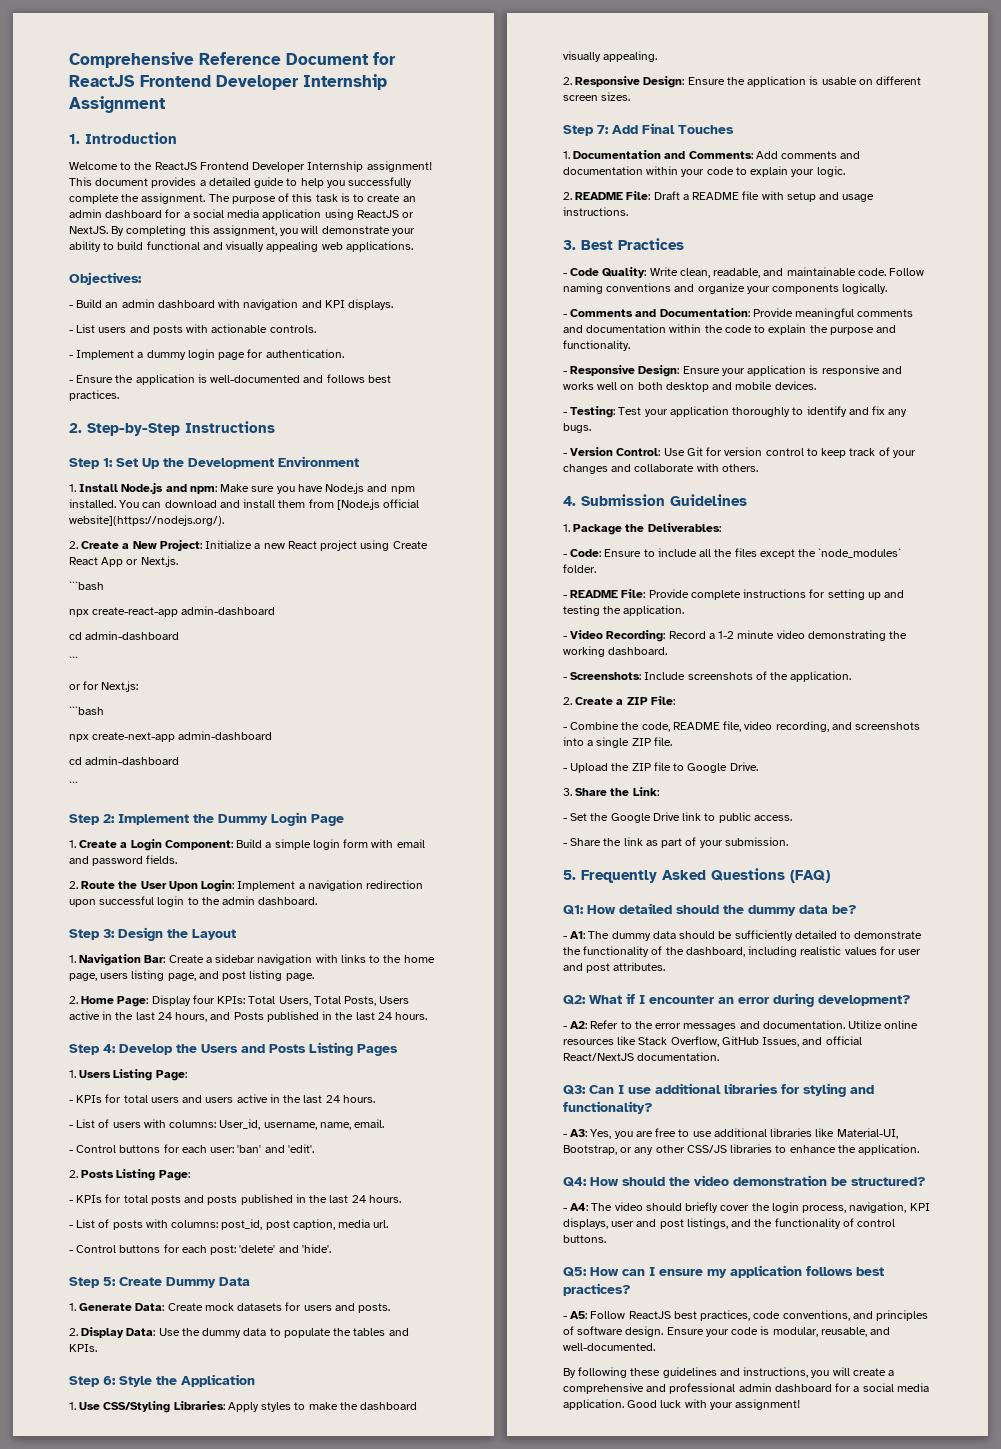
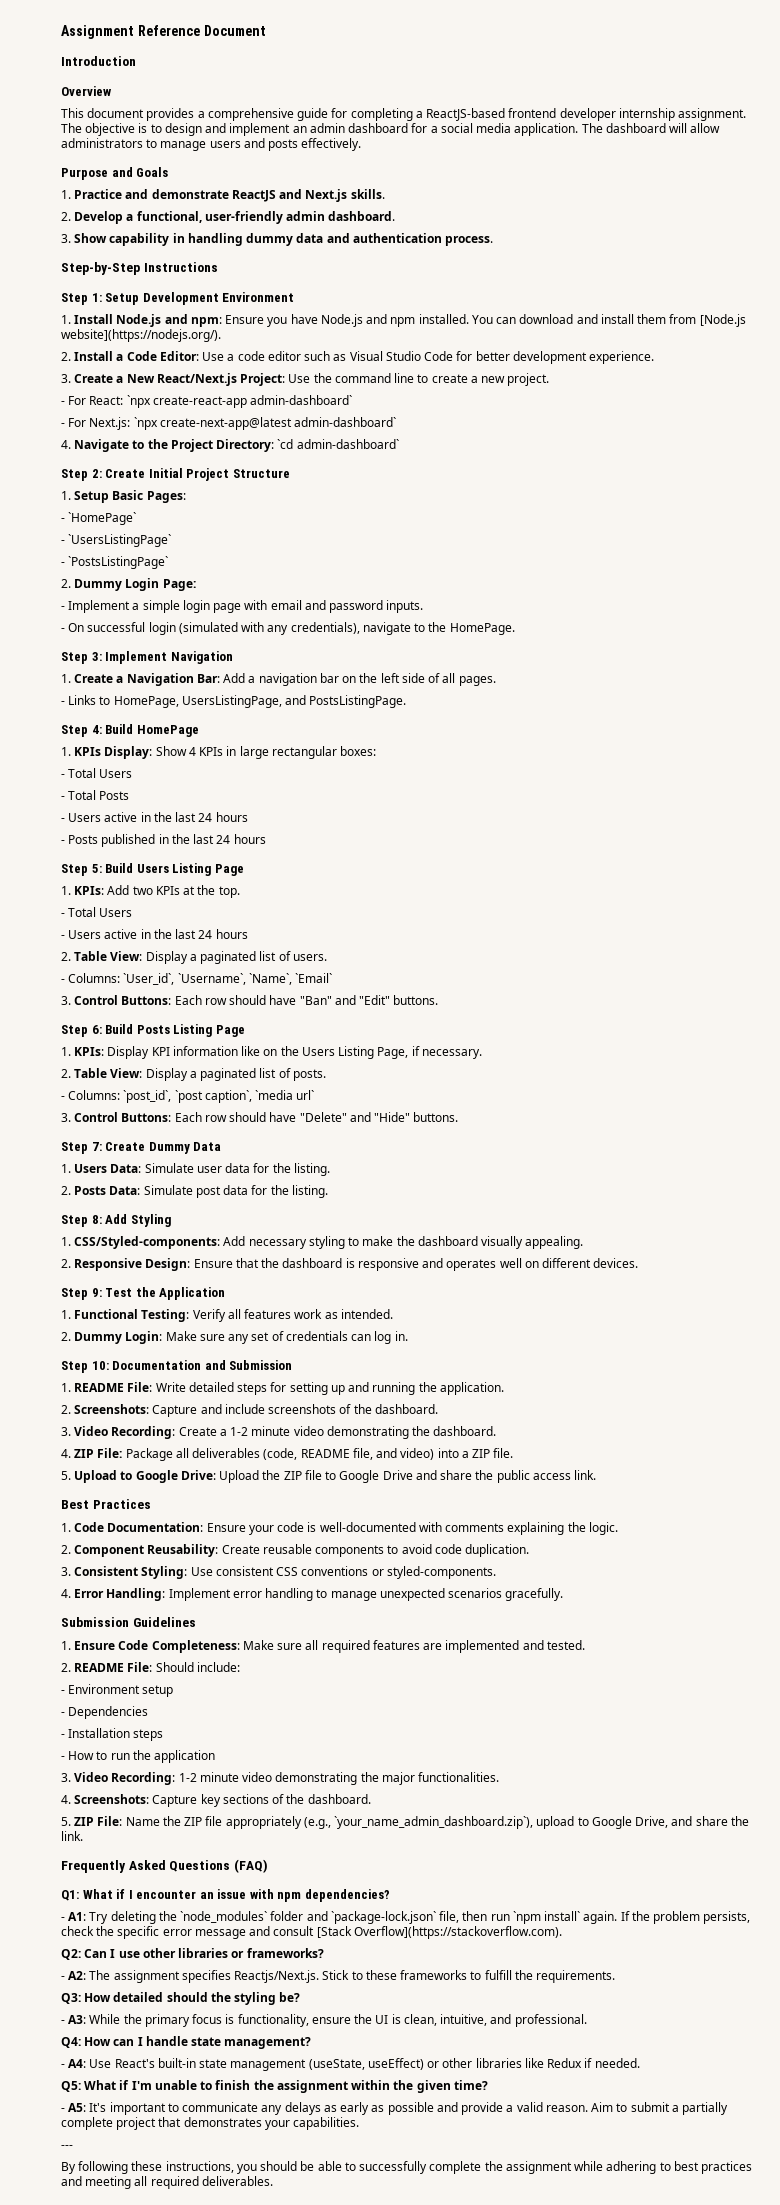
- Comprehensive Reference Document for ReactJS Frontend Developer Internship Assignment
- 1. Introduction
- Welcome to the ReactJS Frontend Developer Internship assignment! This document provides a detailed guide to help you successfully complete the assignment. The purpose of this task is to create an admin dashboard for a social media application using ReactJS or NextJS. By completing this assignment, you will demonstrate your ability to build functional and visually appealing web applications.
- Objectives:
- - Build an admin dashboard with navigation and KPI displays.
- - List users and posts with actionable controls.
- - Implement a dummy login page for authentication.
- - Ensure the application is well-documented and follows best practices.
- 2. Step-by-Step Instructions
+ Assignment Reference Document
+ Introduction
+ Overview
+ This document provides a comprehensive guide for completing a ReactJS-based frontend developer internship assignment. The objective is to design and implement an admin dashboard for a social media application. The dashboard will allow administrators to manage users and posts effectively.
+ Purpose and Goals
+ 1. Practice and demonstrate ReactJS and Next.js skills.
+ 2. Develop a functional, user-friendly admin dashboard.
+ 3. Show capability in handling dummy data and authentication process.
+ Step-by-Step Instructions
- Step 1: Set Up the Development Environment
+ Step 1: Setup Development Environment
- 1. Install Node.js and npm: Make sure you have Node.js and npm installed.
+ 1. Install Node.js and npm: Ensure you have Node.js and npm installed.
- You can download and install them from [Node.js official website](https://nodejs.org/).
+ You can download and install them from [Node.js website](https://nodejs.org/).
- 2. Create a New Project: Initialize a new React project using Create React App or Next.js.
- ```bash
- npx create-react-app admin-dashboard
- cd admin-dashboard
- ```
- or for Next.js:
- ```bash
- npx create-next-app admin-dashboard
- cd admin-dashboard
- ```
- Step 2: Implement the Dummy Login Page
- 1. Create a Login Component: Build a simple login form with email and password fields.
- 2. Route the User Upon Login: Implement a navigation redirection upon successful login to the admin dashboard.
- Step 3: Design the Layout
- 1. Navigation Bar: Create a sidebar navigation with links to the home page, users listing page, and post listing page.
- 2. Home Page: Display four KPIs: Total Users, Total Posts, Users active in the last 24 hours, and Posts published in the last 24 hours.
- Step 4: Develop the Users and Posts Listing Pages
- 1. Users Listing Page:
- - KPIs for total users and users active in the last 24 hours.
- - List of users with columns: User_id, username, name, email.
- - Control buttons for each user: 'ban' and 'edit'.
- 2. Posts Listing Page:
- - KPIs for total posts and posts published in the last 24 hours.
- - List of posts with columns: post_id, post caption, media url.
- - Control buttons for each post: 'delete' and 'hide'.
- Step 5: Create Dummy Data
+ 2. Install a Code Editor: Use a code editor such as Visual Studio Code for better development experience.
+ 3. Create a New React/Next.js Project: Use the command line to create a new project.
+ - For React: `npx create-react-app admin-dashboard`
+ - For Next.js: `npx create-next-app@latest admin-dashboard`
+ 4. Navigate to the Project Directory: `cd admin-dashboard`
+ Step 2: Create Initial Project Structure
+ 1. Setup Basic Pages:
+ - `HomePage`
+ - `UsersListingPage`
+ - `PostsListingPage`
+ 2. Dummy Login Page:
+ - Implement a simple login page with email and password inputs.
+ - On successful login (simulated with any credentials), navigate to the HomePage.
+ Step 3: Implement Navigation
+ 1. Create a Navigation Bar: Add a navigation bar on the left side of all pages.
+ - Links to HomePage, UsersListingPage, and PostsListingPage.
+ Step 4: Build HomePage
+ 1. KPIs Display: Show 4 KPIs in large rectangular boxes:
+ - Total Users
+ - Total Posts
+ - Users active in the last 24 hours
+ - Posts published in the last 24 hours
+ Step 5: Build Users Listing Page
+ 1. KPIs: Add two KPIs at the top.
+ - Total Users
+ - Users active in the last 24 hours
+ 2. Table View: Display a paginated list of users.
+ - Columns: `User_id`, `Username`, `Name`, `Email`
+ 3. Control Buttons: Each row should have "Ban" and "Edit" buttons.
+ Step 6: Build Posts Listing Page
+ 1. KPIs: Display KPI information like on the Users Listing Page, if necessary.
+ 2. Table View: Display a paginated list of posts.
+ - Columns: `post_id`, `post caption`, `media url`
+ 3. Control Buttons: Each row should have "Delete" and "Hide" buttons.
+ Step 7: Create Dummy Data
- 1. Generate Data: Create mock datasets for users and posts.
- 2. Display Data: Use the dummy data to populate the tables and KPIs.
- Step 6: Style the Application
- 1. Use CSS/Styling Libraries: Apply styles to make the dashboard visually appealing.
+ 1. Users Data: Simulate user data for the listing.
+ 2. Posts Data: Simulate post data for the listing.
+ Step 8: Add Styling
+ 1. CSS/Styled-components: Add necessary styling to make the dashboard visually appealing.
- 2. Responsive Design: Ensure the application is usable on different screen sizes.
- Step 7: Add Final Touches
- 1. Documentation and Comments: Add comments and documentation within your code to explain your logic.
- 2. README File: Draft a README file with setup and usage instructions.
- 3. Best Practices
- - Code Quality: Write clean, readable, and maintainable code. Follow naming conventions and organize your components logically.
- - Comments and Documentation: Provide meaningful comments and documentation within the code to explain the purpose and functionality.
- - Responsive Design: Ensure your application is responsive and works well on both desktop and mobile devices.
- - Testing: Test your application thoroughly to identify and fix any bugs.
- - Version Control: Use Git for version control to keep track of your changes and collaborate with others.
- 4. Submission Guidelines
- 1. Package the Deliverables:
- - Code: Ensure to include all the files except the `node_modules` folder.
- - README File: Provide complete instructions for setting up and testing the application.
- - Video Recording: Record a 1-2 minute video demonstrating the working dashboard.
- - Screenshots: Include screenshots of the application.
- 2. Create a ZIP File:
- - Combine the code, README file, video recording, and screenshots into a single ZIP file.
+ 2. Responsive Design: Ensure that the dashboard is responsive and operates well on different devices.
+ Step 9: Test the Application
+ 1. Functional Testing: Verify all features work as intended.
+ 2. Dummy Login: Make sure any set of credentials can log in.
+ Step 10: Documentation and Submission
+ 1. README File: Write detailed steps for setting up and running the application.
+ 2. Screenshots: Capture and include screenshots of the dashboard.
+ 3. Video Recording: Create a 1-2 minute video demonstrating the dashboard.
+ 4. ZIP File: Package all deliverables (code, README file, and video) into a ZIP file.
- - Upload the ZIP file to Google Drive.
- 3. Share the Link:
- - Set the Google Drive link to public access.
- - Share the link as part of your submission.
- 5. Frequently Asked Questions (FAQ)
+ 5. Upload to Google Drive: Upload the ZIP file to Google Drive and share the public access link.
+ Best Practices
+ 1. Code Documentation: Ensure your code is well-documented with comments explaining the logic.
+ 2. Component Reusability: Create reusable components to avoid code duplication.
+ 3. Consistent Styling: Use consistent CSS conventions or styled-components.
+ 4. Error Handling: Implement error handling to manage unexpected scenarios gracefully.
+ Submission Guidelines
+ 1. Ensure Code Completeness: Make sure all required features are implemented and tested.
+ 2. README File: Should include:
+ - Environment setup
+ - Dependencies
+ - Installation steps
+ - How to run the application
+ 3. Video Recording: 1-2 minute video demonstrating the major functionalities.
+ 4. Screenshots: Capture key sections of the dashboard.
+ 5. ZIP File: Name the ZIP file appropriately (e.g., `your_name_admin_dashboard.zip`), upload to Google Drive, and share the link.
+ Frequently Asked Questions (FAQ)
- Q1: How detailed should the dummy data be?
- - A1: The dummy data should be sufficiently detailed to demonstrate the functionality of the dashboard, including realistic values for user and post attributes.
- Q2: What if I encounter an error during development?
- - A2: Refer to the error messages and documentation. Utilize online resources like Stack Overflow, GitHub Issues, and official React/NextJS documentation.
- Q3: Can I use additional libraries for styling and functionality?
- - A3: Yes, you are free to use additional libraries like Material-UI, Bootstrap, or any other CSS/JS libraries to enhance the application.
- Q4: How should the video demonstration be structured?
- - A4: The video should briefly cover the login process, navigation, KPI displays, user and post listings, and the functionality of control buttons.
- Q5: How can I ensure my application follows best practices?
- - A5: Follow ReactJS best practices, code conventions, and principles of software design. Ensure your code is modular, reusable, and well-documented.
- By following these guidelines and instructions, you will create a comprehensive and professional admin dashboard for a social media application. Good luck with your assignment!
+ Q1: What if I encounter an issue with npm dependencies?
+ - A1: Try deleting the `node_modules` folder and `package-lock.json` file, then run `npm install` again. If the problem persists, check the specific error message and consult [Stack Overflow](https://stackoverflow.com).
+ Q2: Can I use other libraries or frameworks?
+ - A2: The assignment specifies Reactjs/Next.js. Stick to these frameworks to fulfill the requirements.
+ Q3: How detailed should the styling be?
+ - A3: While the primary focus is functionality, ensure the UI is clean, intuitive, and professional.
+ Q4: How can I handle state management?
+ - A4: Use React's built-in state management (useState, useEffect) or other libraries like Redux if needed.
+ Q5: What if I'm unable to finish the assignment within the given time?
+ - A5: It's important to communicate any delays as early as possible and provide a valid reason. Aim to submit a partially complete project that demonstrates your capabilities.
+ ---
+ By following these instructions, you should be able to successfully complete the assignment while adhering to best practices and meeting all required deliverables.

